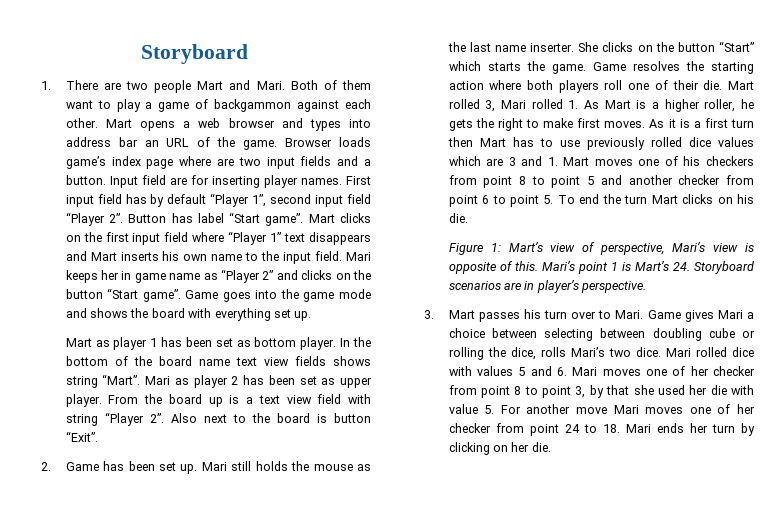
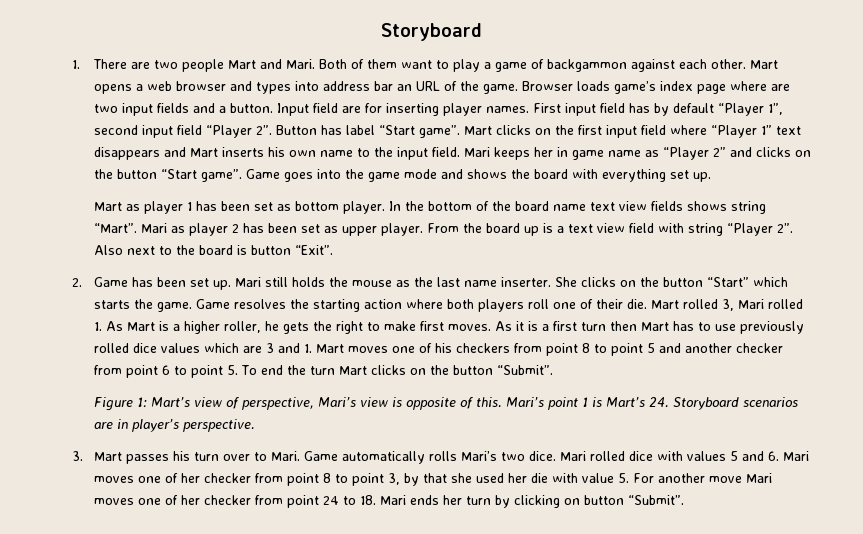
- As it is a first turn then Mart has to use previously rolled dice values which are 3 and 1. Mart moves one of his checkers from point 8 to point 5 and another checker from point 6 to point 5. To end the turn Mart clicks on his die.
+ As it is a first turn then Mart has to use previously rolled dice values which are 3 and 1. Mart moves one of his checkers from point 8 to point 5 and another checker from point 6 to point 5. To end the turn Mart clicks on the button “Submit”.
- Game gives Mari a choice between selecting between doubling cube or rolling the dice, rolls Mari’s two dice.
+ Game automatically rolls Mari’s two dice.
- Mari rolled dice with values 5 and 6. Mari moves one of her checker from point 8 to point 3, by that she used her die with value 5. For another move Mari moves one of her checker from point 24 to 18. Mari ends her turn by clicking on her die.
+ Mari rolled dice with values 5 and 6. Mari moves one of her checker from point 8 to point 3, by that she used her die with value 5. For another move Mari moves one of her checker from point 24 to 18. Mari ends her turn by clicking on button “Submit”.

